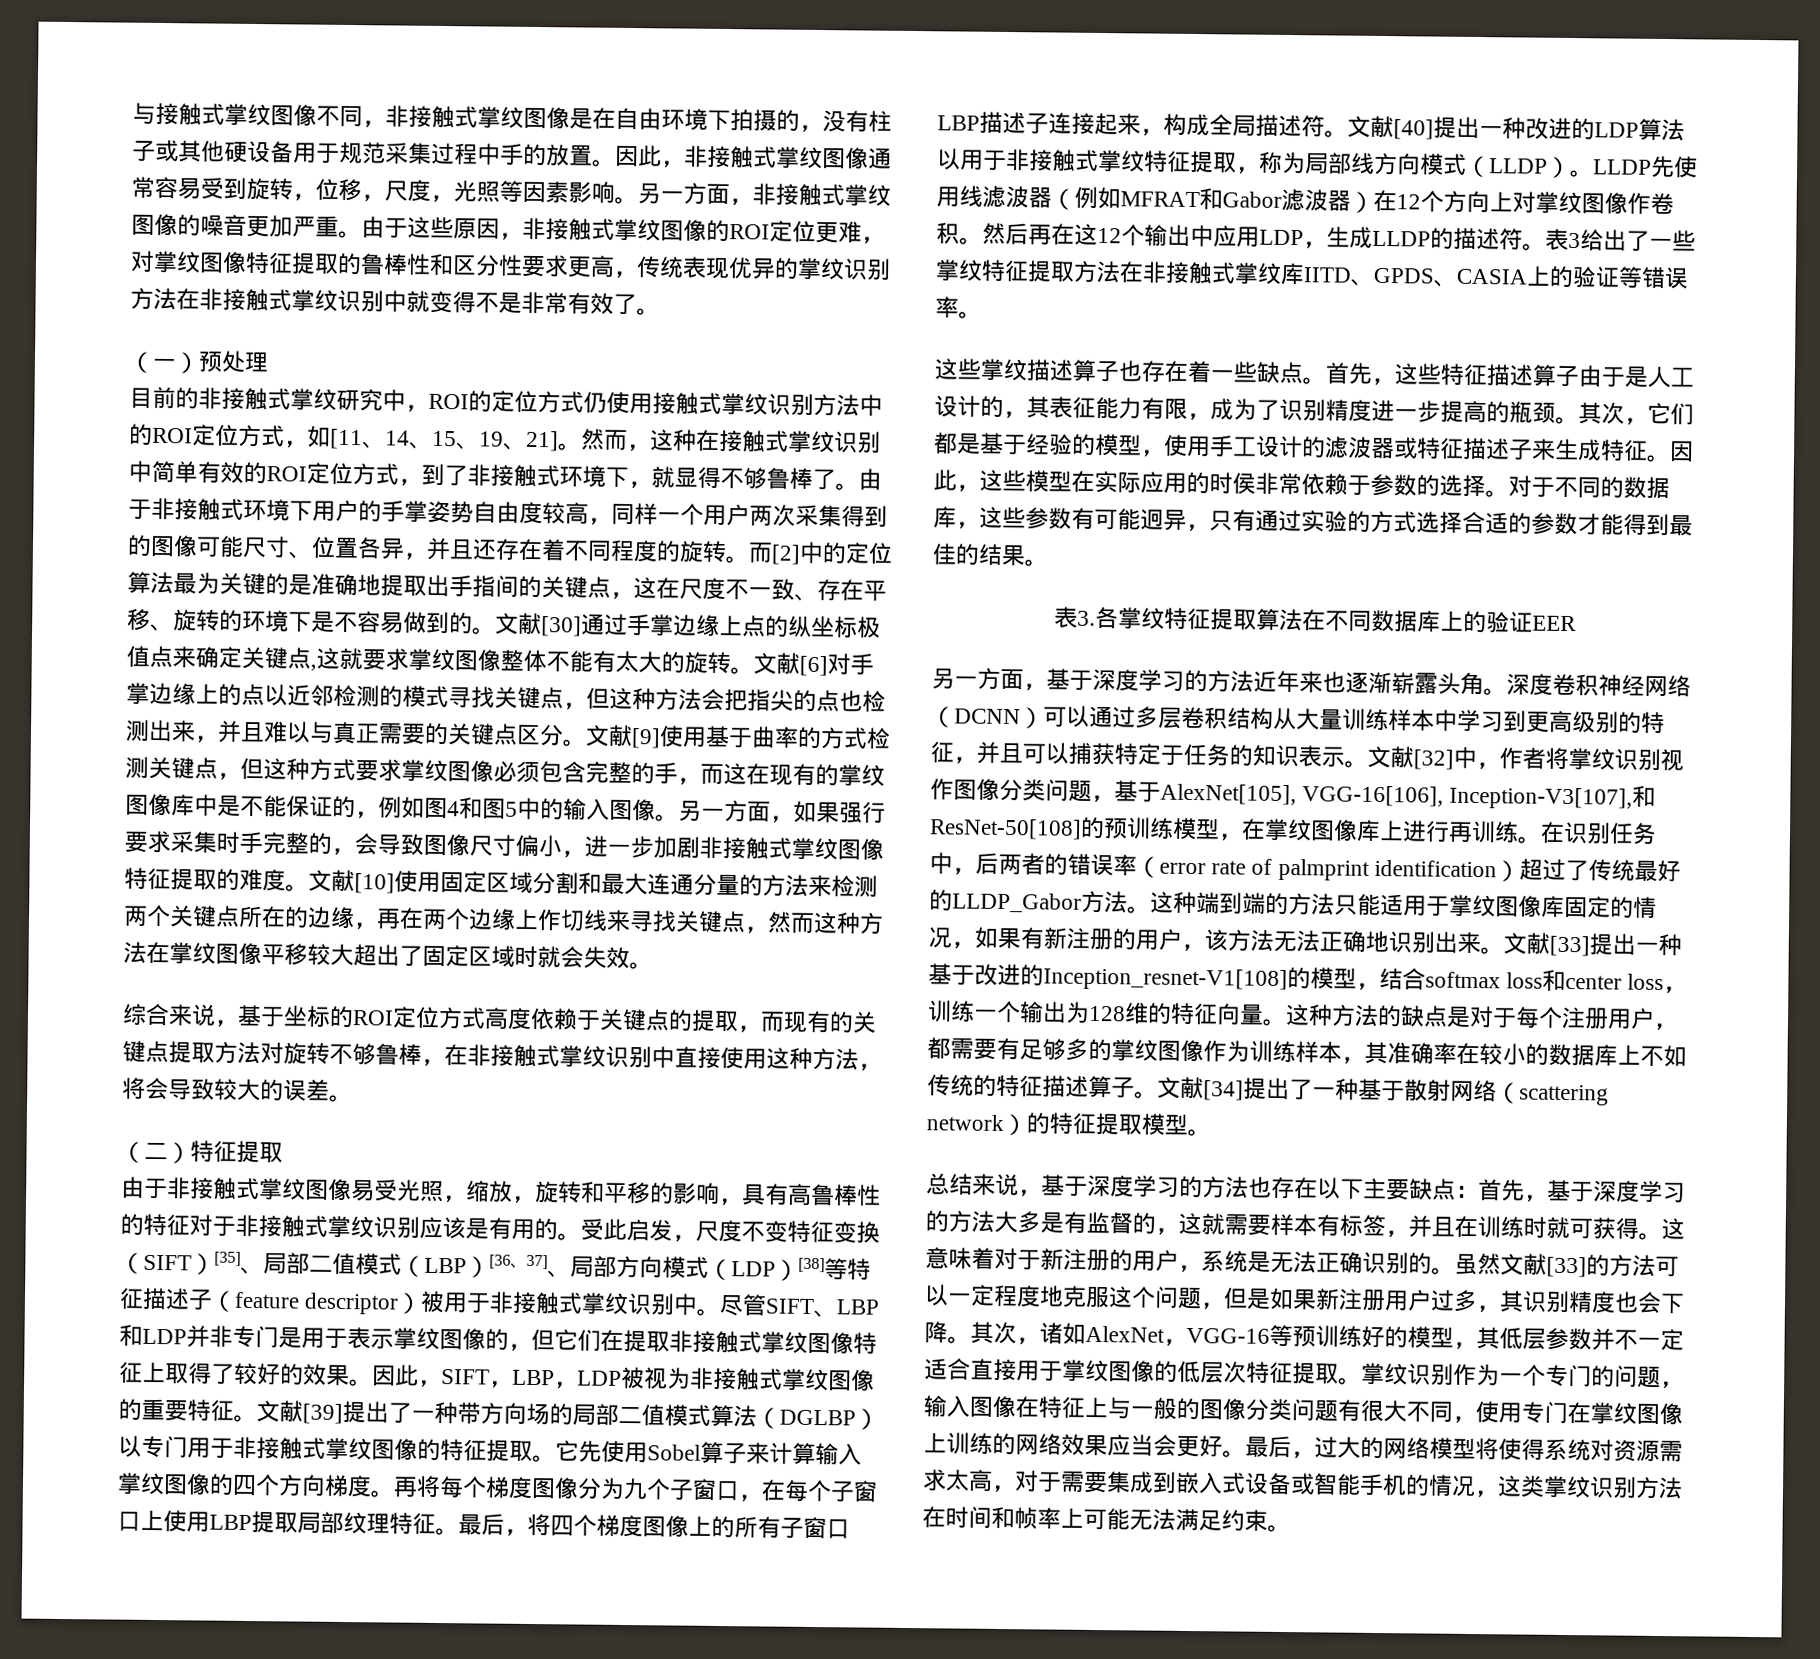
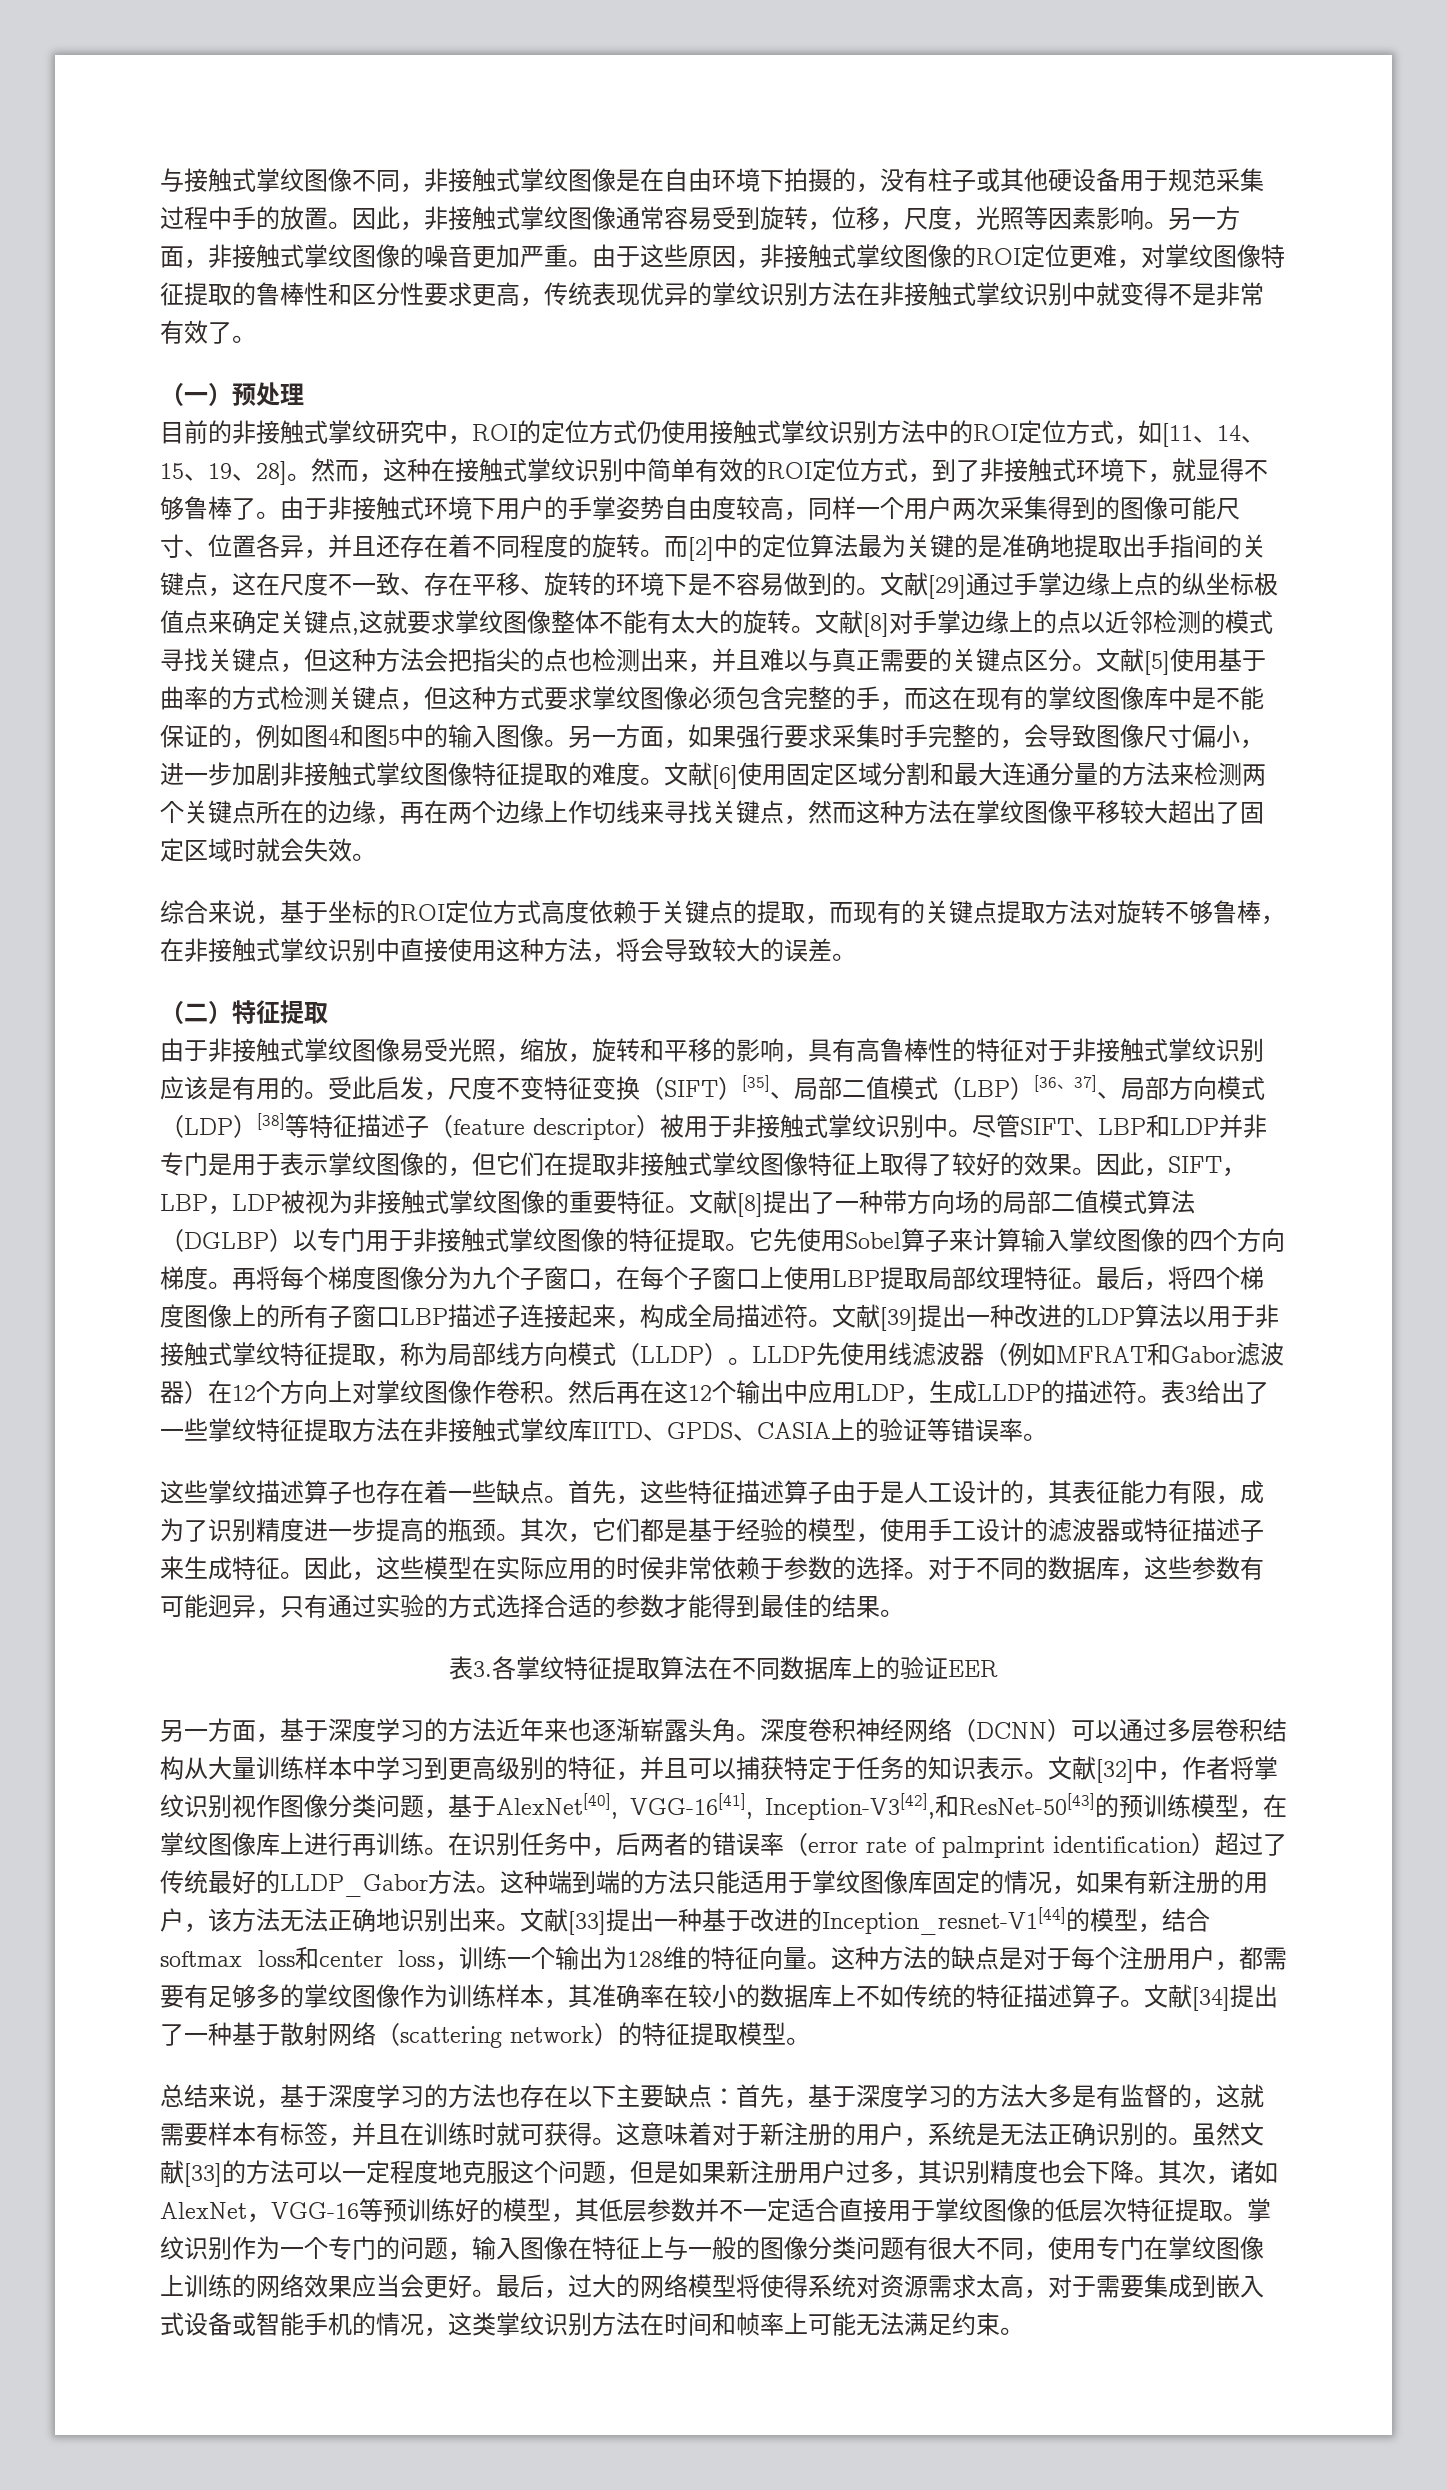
- 目前的非接触式掌纹研究中，ROI的定位方式仍使用接触式掌纹识别方法中的ROI定位方式，如[11、14、15、19、21]。
+ 目前的非接触式掌纹研究中，ROI的定位方式仍使用接触式掌纹识别方法中的ROI定位方式，如[11、14、15、19、28]。
- 文献[30]通过手掌边缘上点的纵坐标极值点来确定关键点,这就要求掌纹图像整体不能有太大的旋转。
+ 文献[29]通过手掌边缘上点的纵坐标极值点来确定关键点,这就要求掌纹图像整体不能有太大的旋转。
- 文献[6]对手掌边缘上的点以近邻检测的模式寻找关键点，但这种方法会把指尖的点也检测出来，并且难以与真正需要的关键点区分。
+ 文献[8]对手掌边缘上的点以近邻检测的模式寻找关键点，但这种方法会把指尖的点也检测出来，并且难以与真正需要的关键点区分。
- 文献[9]使用基于曲率的方式检测关键点，但这种方式要求掌纹图像必须包含完整的手，而这在现有的掌纹图像库中是不能保证的，例如图4和图5中的输入图像。
+ 文献[5]使用基于曲率的方式检测关键点，但这种方式要求掌纹图像必须包含完整的手，而这在现有的掌纹图像库中是不能保证的，例如图4和图5中的输入图像。
- 文献[10]使用固定区域分割和最大连通分量的方法来检测两个关键点所在的边缘，再在两个边缘上作切线来寻找关键点，然而这种方法在掌纹图像平移较大超出了固定区域时就会失效。
+ 文献[6]使用固定区域分割和最大连通分量的方法来检测两个关键点所在的边缘，再在两个边缘上作切线来寻找关键点，然而这种方法在掌纹图像平移较大超出了固定区域时就会失效。
- 文献[39]提出了一种带方向场的局部二值模式算法（DGLBP）以专门用于非接触式掌纹图像的特征提取。
+ 文献[8]提出了一种带方向场的局部二值模式算法（DGLBP）以专门用于非接触式掌纹图像的特征提取。
- 文献[40]提出一种改进的LDP算法以用于非接触式掌纹特征提取，称为局部线方向模式（LLDP）。
+ 文献[39]提出一种改进的LDP算法以用于非接触式掌纹特征提取，称为局部线方向模式（LLDP）。
- 文献[32]中，作者将掌纹识别视作图像分类问题，基于AlexNet[105], VGG-16[106], Inception-V3[107],和ResNet-50[108]的预训练模型，在掌纹图像库上进行再训练。
+ 文献[32]中，作者将掌纹识别视作图像分类问题，基于AlexNet[40], VGG-16[41], Inception-V3[42],和ResNet-50[43]的预训练模型，在掌纹图像库上进行再训练。
- 文献[33]提出一种基于改进的Inception_resnet-V1[108]的模型，结合softmax loss和center loss，训练一个输出为128维的特征向量。
+ 文献[33]提出一种基于改进的Inception_resnet-V1[44]的模型，结合softmax loss和center loss，训练一个输出为128维的特征向量。

